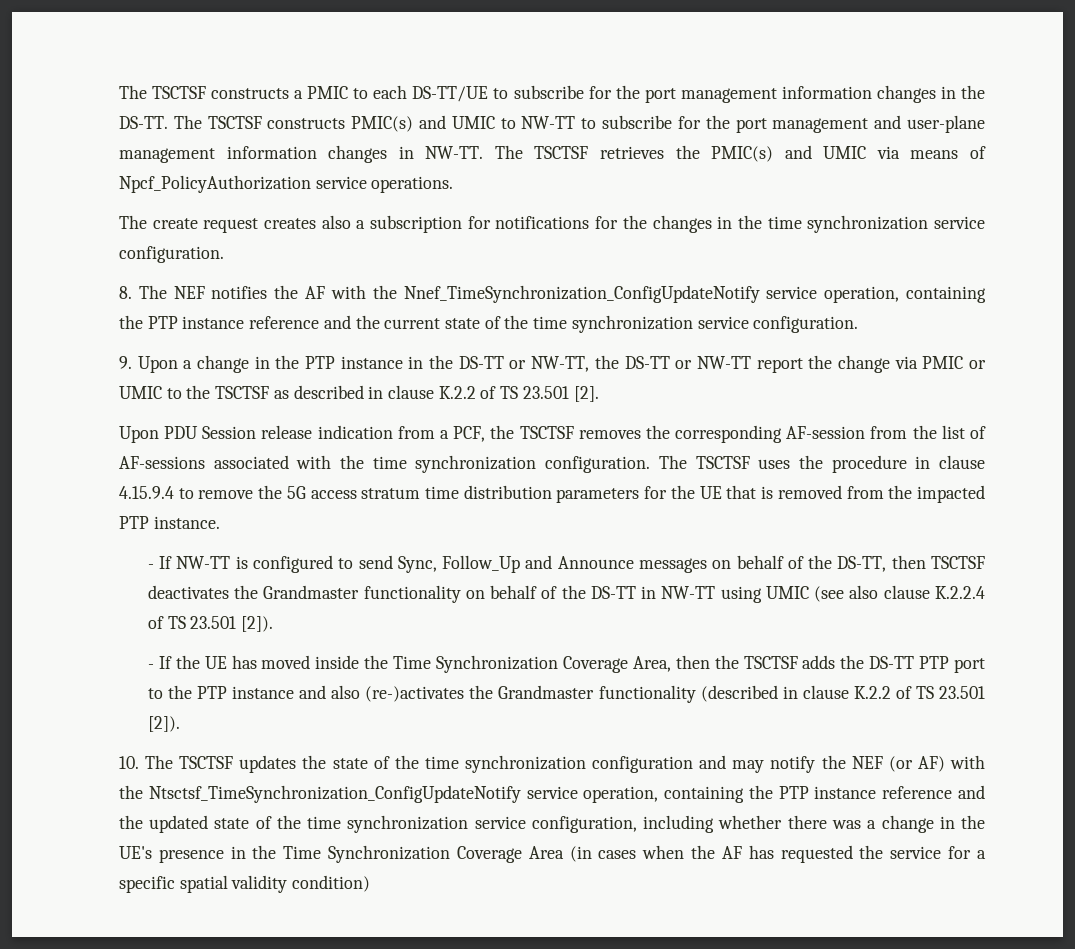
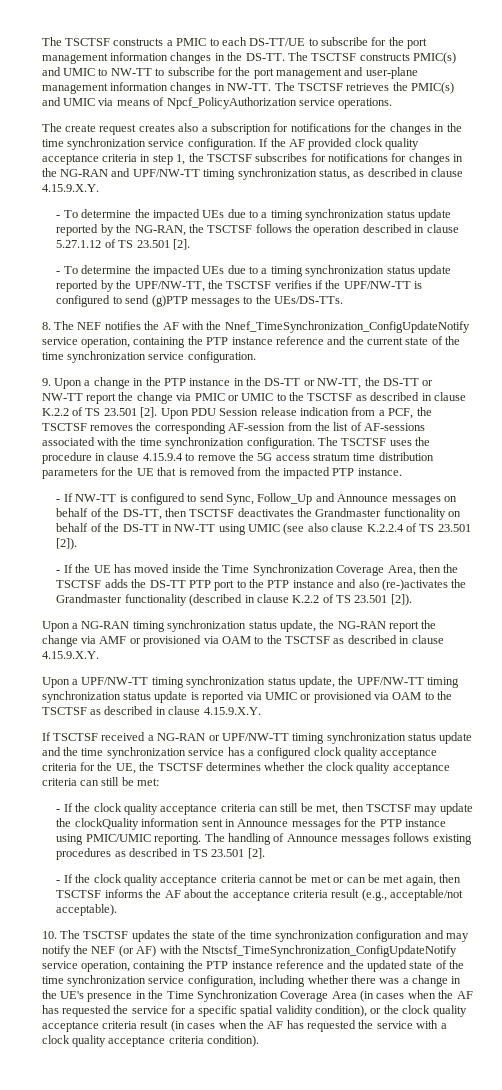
+ If the AF provided clock quality acceptance criteria in step 1, the TSCTSF subscribes for notifications for changes in the NG-RAN and UPF/NW-TT timing synchronization status, as described in clause 4.15.9.X.Y.
+ - To determine the impacted UEs due to a timing synchronization status update reported by the NG-RAN, the TSCTSF follows the operation described in clause 5.27.1.12 of TS 23.501 [2].
+ - To determine the impacted UEs due to a timing synchronization status update reported by the UPF/NW-TT, the TSCTSF verifies if the UPF/NW-TT is configured to send (g)PTP messages to the UEs/DS-TTs.
- 9. Upon a change in the PTP instance in the DS-TT or NW-TT, the DS-TT or NW-TT report the change via PMIC or UMIC to the TSCTSF as described in clause K.2.2 of TS 23.501 [2].
- Upon PDU Session release indication from a PCF, the TSCTSF removes the corresponding AF-session from the list of AF-sessions associated with the time synchronization configuration.
+ 9. Upon a change in the PTP instance in the DS-TT or NW-TT, the DS-TT or NW-TT report the change via PMIC or UMIC to the TSCTSF as described in clause K.2.2 of TS 23.501 [2]. Upon PDU Session release indication from a PCF, the TSCTSF removes the corresponding AF-session from the list of AF-sessions associated with the time synchronization configuration.
+ Upon a NG-RAN timing synchronization status update, the NG-RAN report the change via AMF or provisioned via OAM to the TSCTSF as described in clause 4.15.9.X.Y.
+ Upon a UPF/NW-TT timing synchronization status update, the UPF/NW-TT timing synchronization status update is reported via UMIC or provisioned via OAM to the TSCTSF as described in clause 4.15.9.X.Y.
+ If TSCTSF received a NG-RAN or UPF/NW-TT timing synchronization status update and the time synchronization service has a configured clock quality acceptance criteria for the UE, the TSCTSF determines whether the clock quality acceptance criteria can still be met:
+ - If the clock quality acceptance criteria can still be met, then TSCTSF may update the clockQuality information sent in Announce messages for the PTP instance using PMIC/UMIC reporting. The handling of Announce messages follows existing procedures as described in TS 23.501 [2].
+ - If the clock quality acceptance criteria cannot be met or can be met again, then TSCTSF informs the AF about the acceptance criteria result (e.g., acceptable/not acceptable).
- 10. The TSCTSF updates the state of the time synchronization configuration and may notify the NEF (or AF) with the Ntsctsf_TimeSynchronization_ConfigUpdateNotify service operation, containing the PTP instance reference and the updated state of the time synchronization service configuration, including whether there was a change in the UE's presence in the Time Synchronization Coverage Area (in cases when the AF has requested the service for a specific spatial validity condition)
+ 10. The TSCTSF updates the state of the time synchronization configuration and may notify the NEF (or AF) with the Ntsctsf_TimeSynchronization_ConfigUpdateNotify service operation, containing the PTP instance reference and the updated state of the time synchronization service configuration, including whether there was a change in the UE's presence in the Time Synchronization Coverage Area (in cases when the AF has requested the service for a specific spatial validity condition), or the clock quality acceptance criteria result (in cases when the AF has requested the service with a clock quality acceptance criteria condition).

